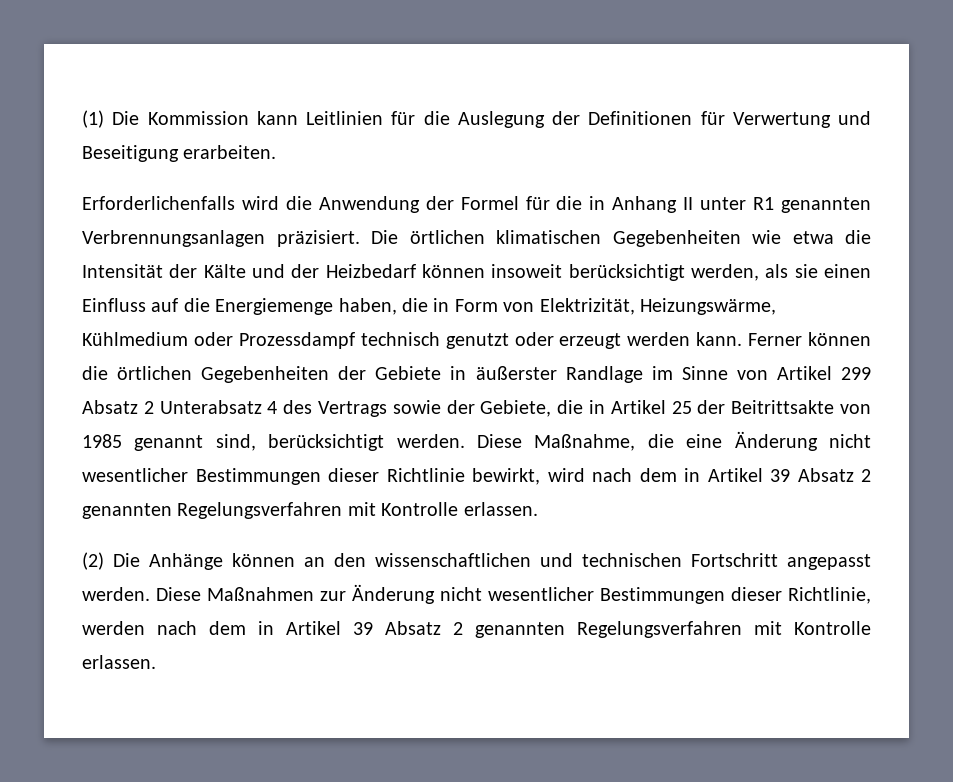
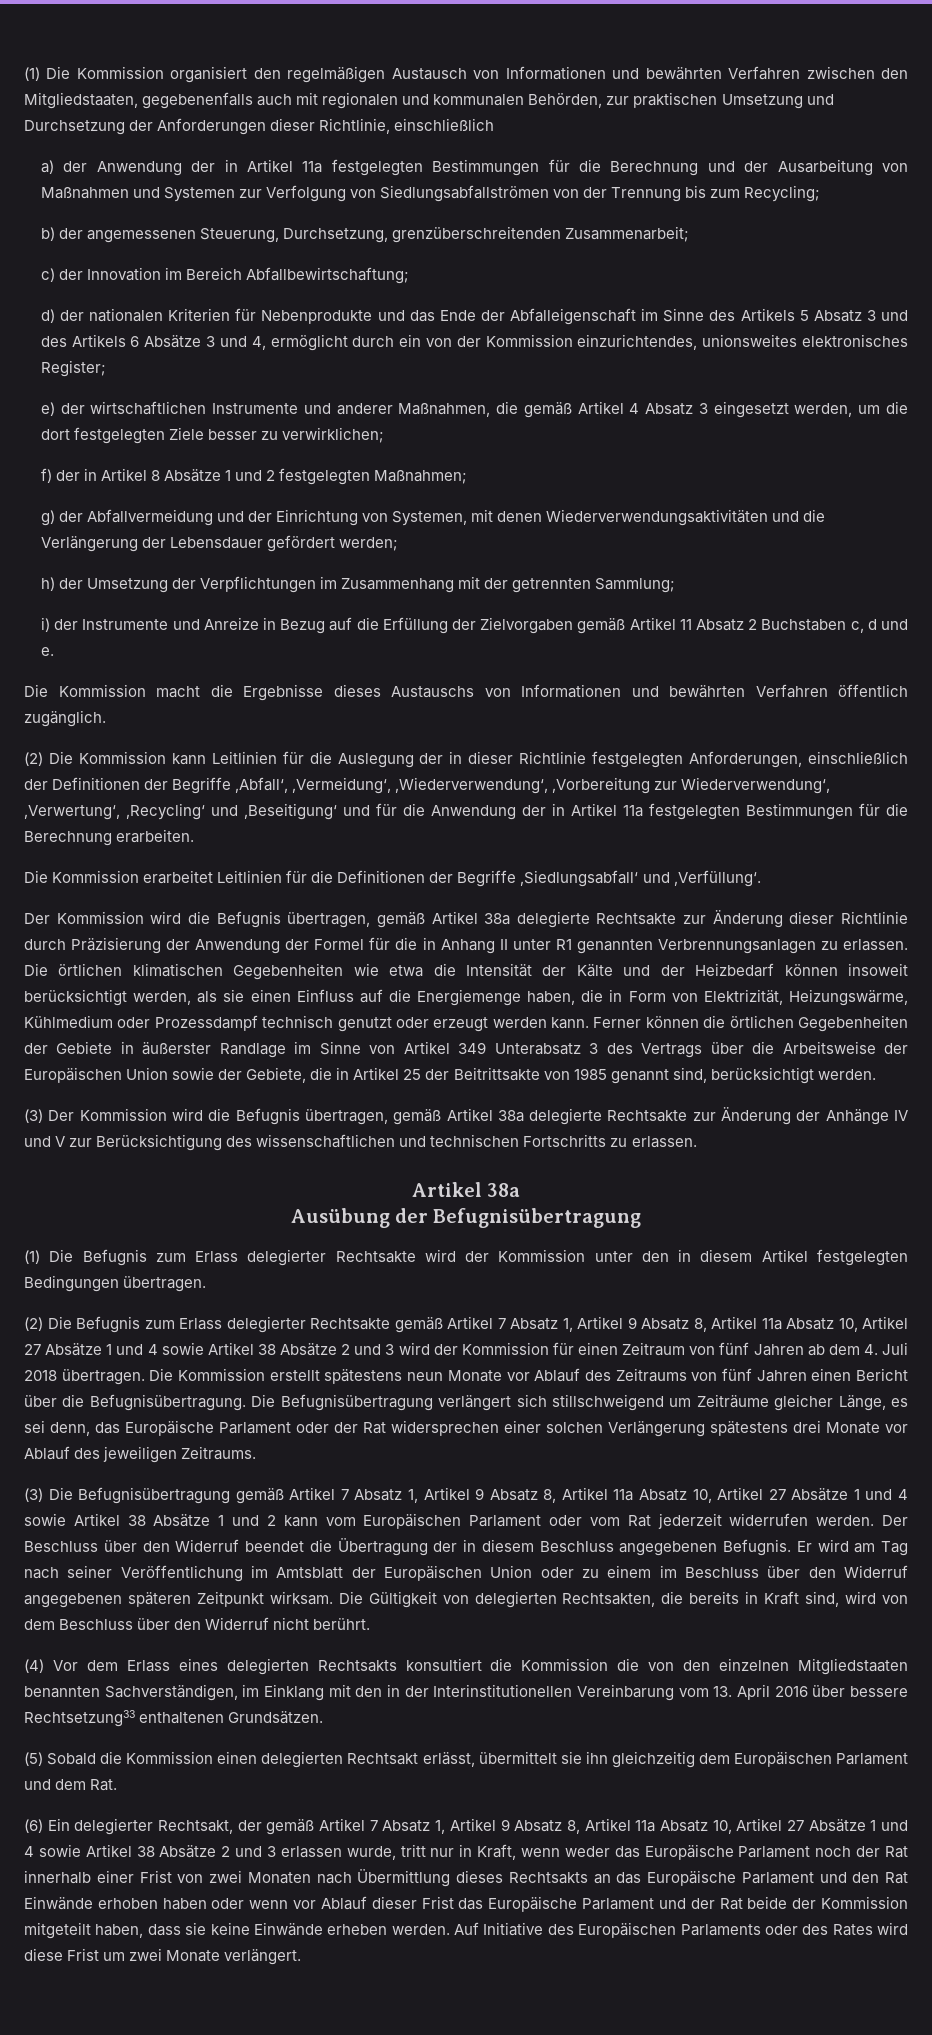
- (1) Die Kommission kann Leitlinien für die Auslegung der Definitionen für Verwertung und Beseitigung erarbeiten.
- Erforderlichenfalls wird die Anwendung der Formel für die in Anhang II unter R1 genannten Verbrennungsanlagen präzisiert.
+ (1) Die Kommission organisiert den regelmäßigen Austausch von Informationen und bewährten Verfahren zwischen den Mitgliedstaaten, gegebenenfalls auch mit regionalen und kommunalen Behörden, zur praktischen Umsetzung und Durchsetzung der Anforderungen dieser Richtlinie, einschließlich
+ a) der Anwendung der in Artikel 11a festgelegten Bestimmungen für die Berechnung und der Ausarbeitung von Maßnahmen und Systemen zur Verfolgung von Siedlungsabfallströmen von der Trennung bis zum Recycling;
+ b) der angemessenen Steuerung, Durchsetzung, grenzüberschreitenden Zusammenarbeit;
+ c) der Innovation im Bereich Abfallbewirtschaftung;
+ d) der nationalen Kriterien für Nebenprodukte und das Ende der Abfalleigenschaft im Sinne des Artikels 5 Absatz 3 und des Artikels 6 Absätze 3 und 4, ermöglicht durch ein von der Kommission einzurichtendes, unionsweites elektronisches Register;
+ e) der wirtschaftlichen Instrumente und anderer Maßnahmen, die gemäß Artikel 4 Absatz 3 eingesetzt werden, um die dort festgelegten Ziele besser zu verwirklichen;
+ f) der in Artikel 8 Absätze 1 und 2 festgelegten Maßnahmen;
+ g) der Abfallvermeidung und der Einrichtung von Systemen, mit denen Wiederverwendungsaktivitäten und die Verlängerung der Lebensdauer gefördert werden;
+ h) der Umsetzung der Verpflichtungen im Zusammenhang mit der getrennten Sammlung;
+ i) der Instrumente und Anreize in Bezug auf die Erfüllung der Zielvorgaben gemäß Artikel 11 Absatz 2 Buchstaben c, d und e.
+ Die Kommission macht die Ergebnisse dieses Austauschs von Informationen und bewährten Verfahren öffentlich zugänglich.
+ (2) Die Kommission kann Leitlinien für die Auslegung der in dieser Richtlinie festgelegten Anforderungen, einschließlich der Definitionen der Begriffe ‚Abfall‘, ‚Vermeidung‘, ‚Wiederverwendung‘, ‚Vorbereitung zur Wiederverwendung‘, ‚Verwertung‘, ‚Recycling‘ und ‚Beseitigung‘ und für die Anwendung der in Artikel 11a festgelegten Bestimmungen für die Berechnung erarbeiten.
+ Die Kommission erarbeitet Leitlinien für die Definitionen der Begriffe ‚Siedlungsabfall‘ und ‚Verfüllung‘.
+ Der Kommission wird die Befugnis übertragen, gemäß Artikel 38a delegierte Rechtsakte zur Änderung dieser Richtlinie durch Präzisierung der Anwendung der Formel für die in Anhang II unter R1 genannten Verbrennungsanlagen zu erlassen.
- Ferner können die örtlichen Gegebenheiten der Gebiete in äußerster Randlage im Sinne von Artikel 299 Absatz 2 Unterabsatz 4 des Vertrags sowie der Gebiete, die in Artikel 25 der Beitrittsakte von 1985 genannt sind, berücksichtigt werden. Diese Maßnahme, die eine Änderung nicht wesentlicher Bestimmungen dieser Richtlinie bewirkt, wird nach dem in Artikel 39 Absatz 2 genannten Regelungsverfahren mit Kontrolle erlassen.
- (2) Die Anhänge können an den wissenschaftlichen und technischen Fortschritt angepasst werden. Diese Maßnahmen zur Änderung nicht wesentlicher Bestimmungen dieser Richtlinie, werden nach dem in Artikel 39 Absatz 2 genannten Regelungsverfahren mit Kontrolle erlassen.
+ Ferner können die örtlichen Gegebenheiten der Gebiete in äußerster Randlage im Sinne von Artikel 349 Unterabsatz 3 des Vertrags über die Arbeitsweise der Europäischen Union sowie der Gebiete, die in Artikel 25 der Beitrittsakte von 1985 genannt sind, berücksichtigt werden.
+ (3) Der Kommission wird die Befugnis übertragen, gemäß Artikel 38a delegierte Rechtsakte zur Änderung der Anhänge IV und V zur Berücksichtigung des wissenschaftlichen und technischen Fortschritts zu erlassen.
+ Artikel 38a
+ Ausübung der Befugnisübertragung
+ (1) Die Befugnis zum Erlass delegierter Rechtsakte wird der Kommission unter den in diesem Artikel festgelegten Bedingungen übertragen.
+ (2) Die Befugnis zum Erlass delegierter Rechtsakte gemäß Artikel 7 Absatz 1, Artikel 9 Absatz 8, Artikel 11a Absatz 10, Artikel 27 Absätze 1 und 4 sowie Artikel 38 Absätze 2 und 3 wird der Kommission für einen Zeitraum von fünf Jahren ab dem 4. Juli 2018 übertragen. Die Kommission erstellt spätestens neun Monate vor Ablauf des Zeitraums von fünf Jahren einen Bericht über die Befugnisübertragung. Die Befugnisübertragung verlängert sich stillschweigend um Zeiträume gleicher Länge, es sei denn, das Europäische Parlament oder der Rat widersprechen einer solchen Verlängerung spätestens drei Monate vor Ablauf des jeweiligen Zeitraums.
+ (3) Die Befugnisübertragung gemäß Artikel 7 Absatz 1, Artikel 9 Absatz 8, Artikel 11a Absatz 10, Artikel 27 Absätze 1 und 4 sowie Artikel 38 Absätze 1 und 2 kann vom Europäischen Parlament oder vom Rat jederzeit widerrufen werden. Der Beschluss über den Widerruf beendet die Übertragung der in diesem Beschluss angegebenen Befugnis. Er wird am Tag nach seiner Veröffentlichung im Amtsblatt der Europäischen Union oder zu einem im Beschluss über den Widerruf angegebenen späteren Zeitpunkt wirksam. Die Gültigkeit von delegierten Rechtsakten, die bereits in Kraft sind, wird von dem Beschluss über den Widerruf nicht berührt.
+ (4) Vor dem Erlass eines delegierten Rechtsakts konsultiert die Kommission die von den einzelnen Mitgliedstaaten benannten Sachverständigen, im Einklang mit den in der Interinstitutionellen Vereinbarung vom 13. April 2016 über bessere Rechtsetzung33 enthaltenen Grundsätzen.
+ (5) Sobald die Kommission einen delegierten Rechtsakt erlässt, übermittelt sie ihn gleichzeitig dem Europäischen Parlament und dem Rat.
+ (6) Ein delegierter Rechtsakt, der gemäß Artikel 7 Absatz 1, Artikel 9 Absatz 8, Artikel 11a Absatz 10, Artikel 27 Absätze 1 und 4 sowie Artikel 38 Absätze 2 und 3 erlassen wurde, tritt nur in Kraft, wenn weder das Europäische Parlament noch der Rat innerhalb einer Frist von zwei Monaten nach Übermittlung dieses Rechtsakts an das Europäische Parlament und den Rat Einwände erhoben haben oder wenn vor Ablauf dieser Frist das Europäische Parlament und der Rat beide der Kommission mitgeteilt haben, dass sie keine Einwände erheben werden. Auf Initiative des Europäischen Parlaments oder des Rates wird diese Frist um zwei Monate verlängert.

